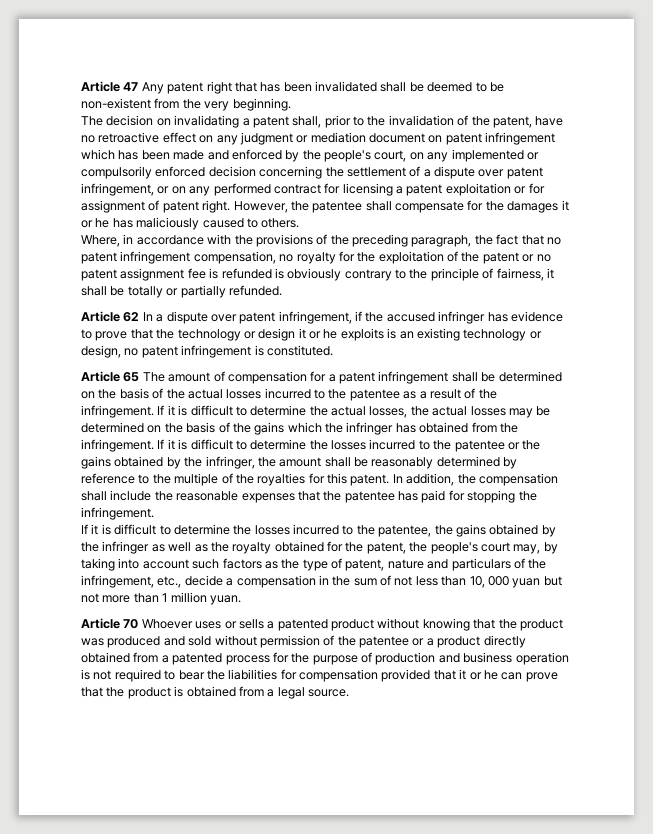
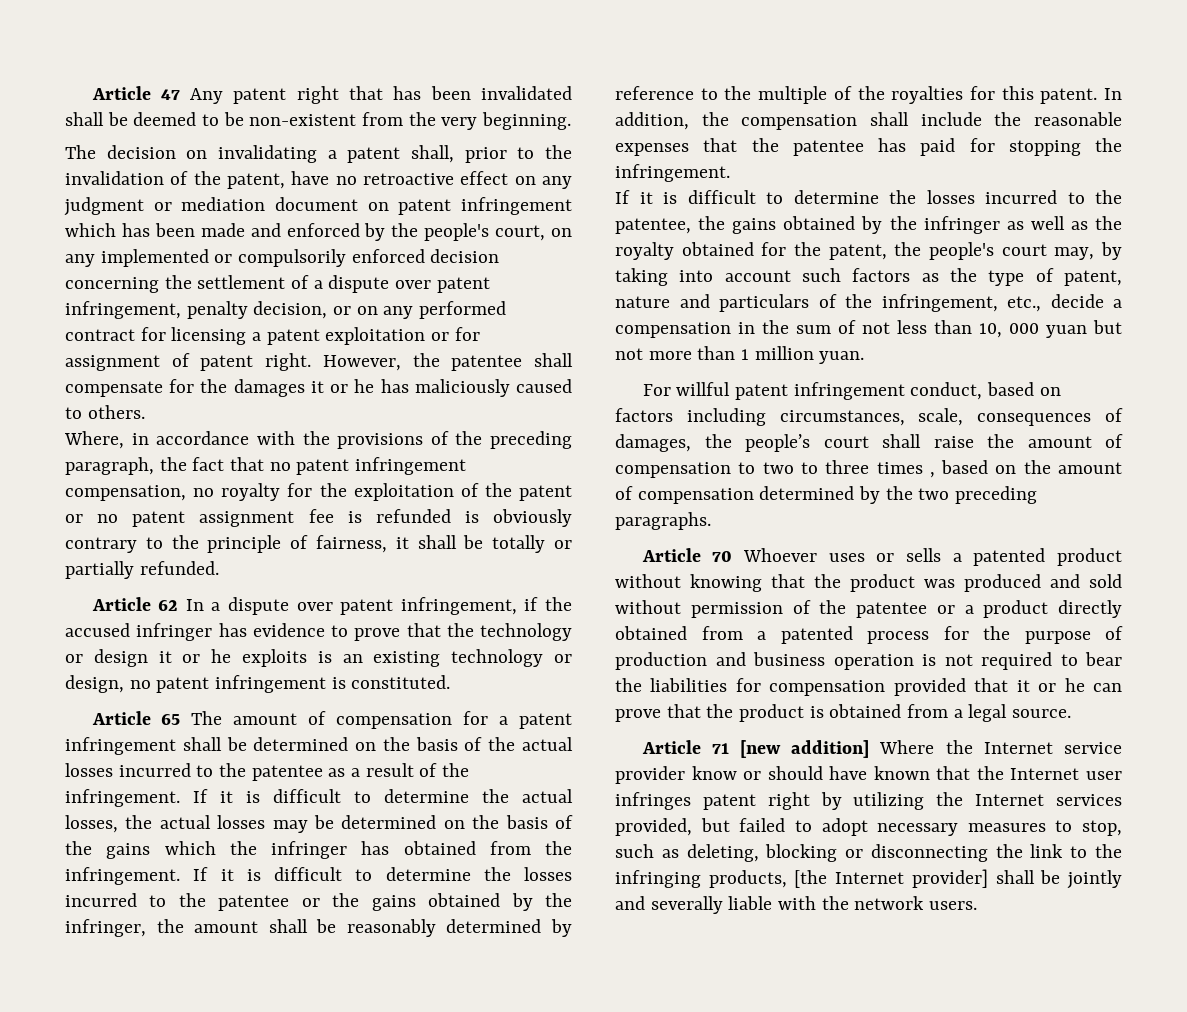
- The decision on invalidating a patent shall, prior to the invalidation of the patent, have no retroactive effect on any judgment or mediation document on patent infringement which has been made and enforced by the people's court, on any implemented or compulsorily enforced decision concerning the settlement of a dispute over patent infringement, or on any performed contract for licensing a patent exploitation or for assignment of patent right.
+ The decision on invalidating a patent shall, prior to the invalidation of the patent, have no retroactive effect on any judgment or mediation document on patent infringement which has been made and enforced by the people's court, on any implemented or compulsorily enforced decision concerning the settlement of a dispute over patent infringement, penalty decision, or on any performed contract for licensing a patent exploitation or for assignment of patent right.
+ For willful patent infringement conduct, based on factors including circumstances, scale, consequences of damages, the people’s court shall raise the amount of compensation to two to three times , based on the amount of compensation determined by the two preceding paragraphs.
+ Article 71 [new addition] Where the Internet service provider know or should have known that the Internet user infringes patent right by utilizing the Internet services provided, but failed to adopt necessary measures to stop, such as deleting, blocking or disconnecting the link to the infringing products, [the Internet provider] shall be jointly and severally liable with the network users.

